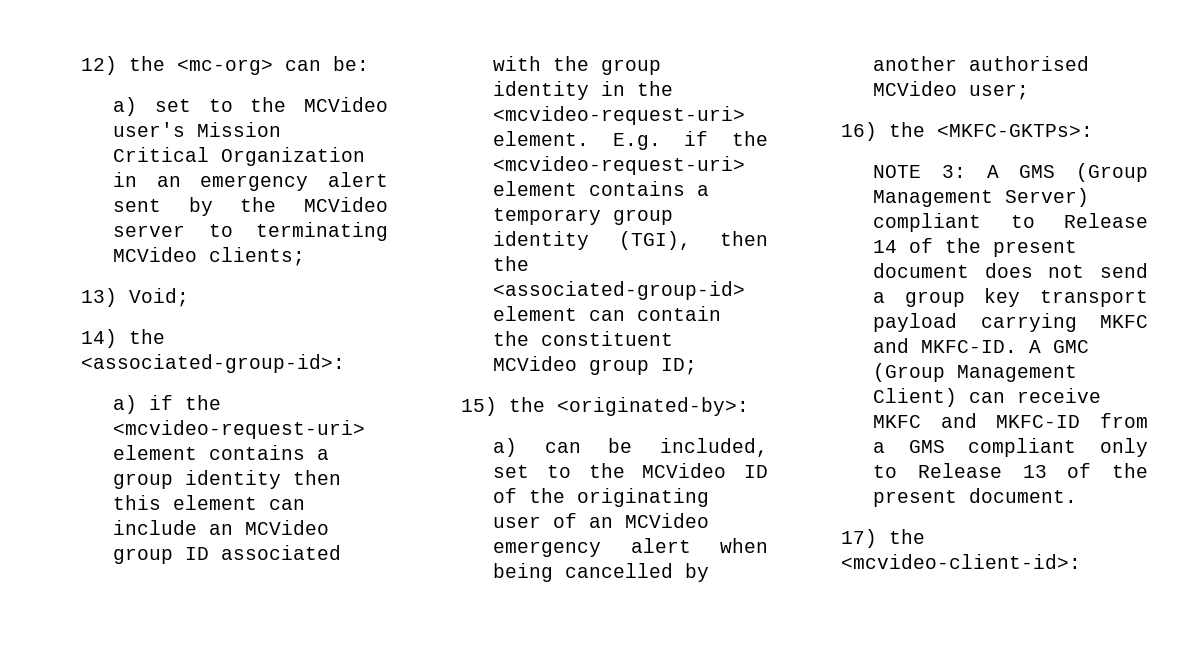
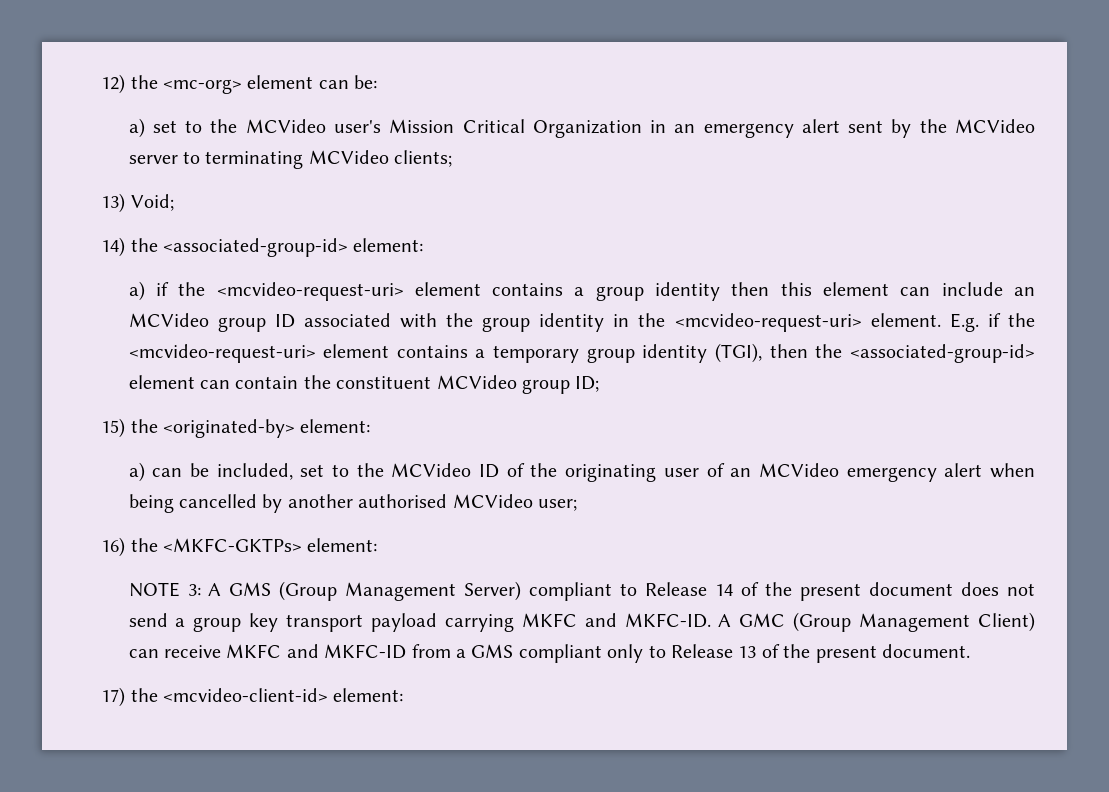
- 12) the <mc-org> can be:
+ 12) the <mc-org> element can be:
- 14) the <associated-group-id>:
+ 14) the <associated-group-id> element:
- 15) the <originated-by>:
+ 15) the <originated-by> element:
- 16) the <MKFC-GKTPs>:
+ 16) the <MKFC-GKTPs> element:
- 17) the <mcvideo-client-id>:
+ 17) the <mcvideo-client-id> element:

